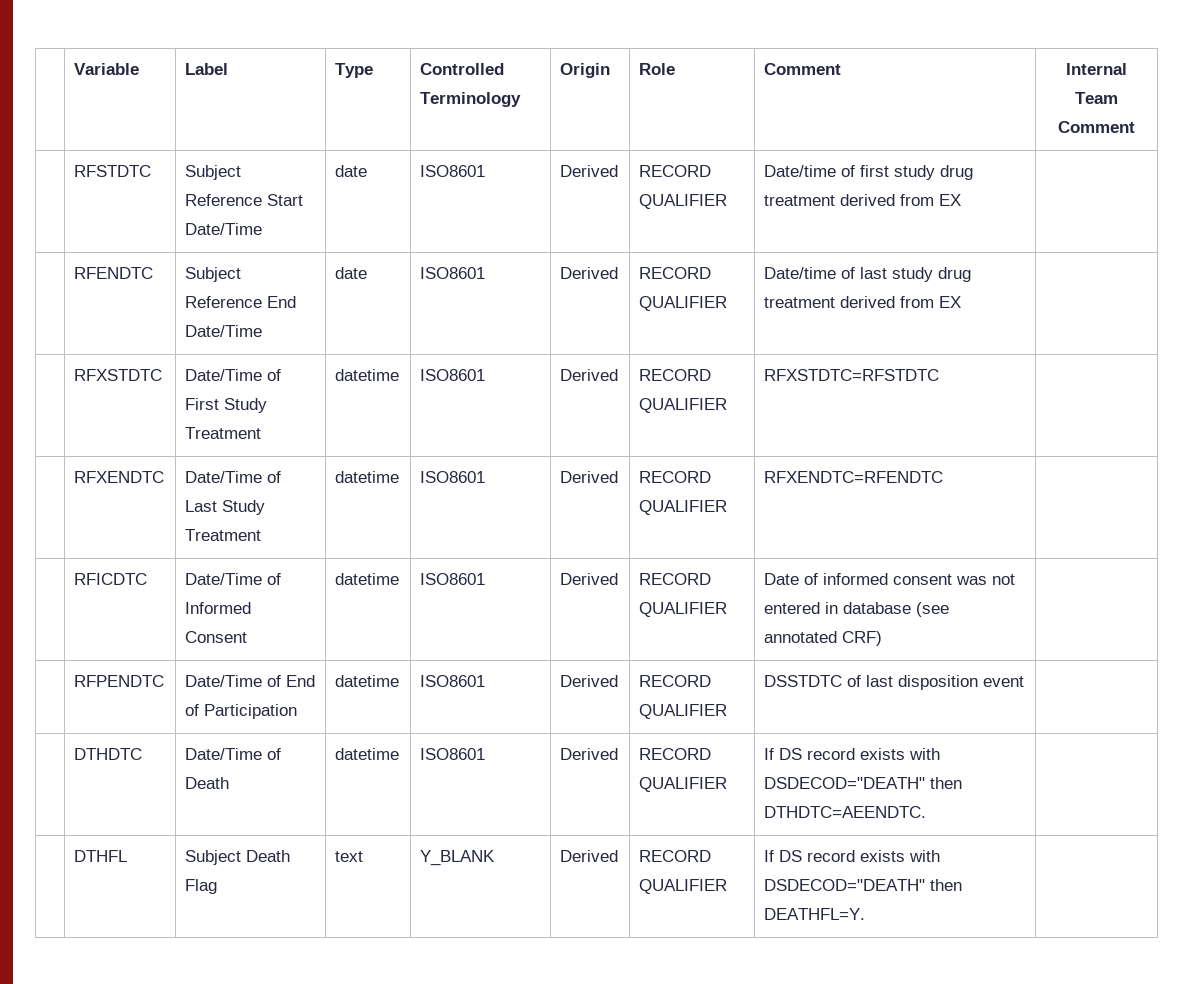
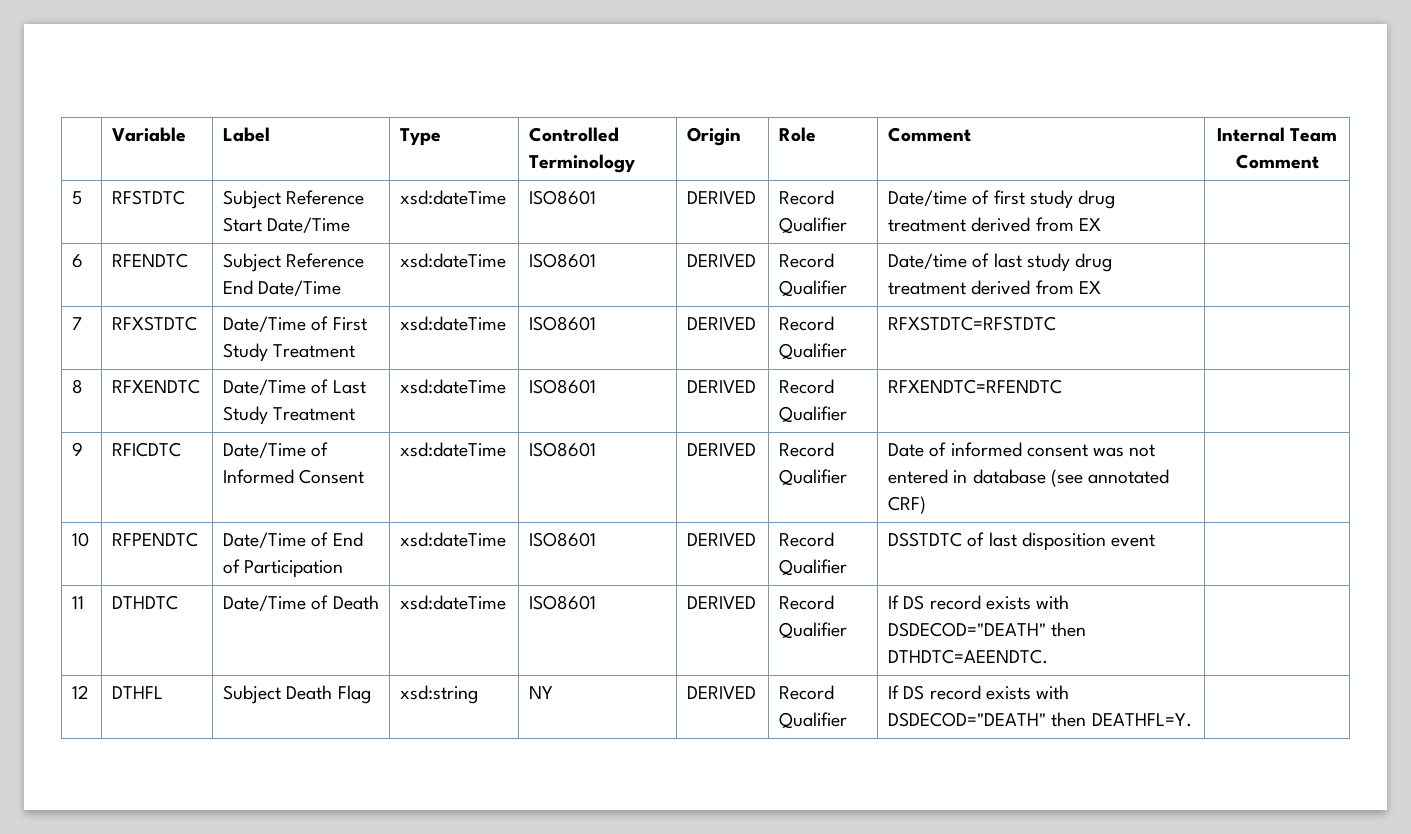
- | RFSTDTC | Subject Reference Start Date/Time | date | ISO8601 | Derived | RECORD QUALIFIER | Date/time of first study drug treatment derived from EX |
+ 5 | RFSTDTC | Subject Reference Start Date/Time | xsd:dateTime | ISO8601 | DERIVED | Record Qualifier | Date/time of first study drug treatment derived from EX |
- | RFENDTC | Subject Reference End Date/Time | date | ISO8601 | Derived | RECORD QUALIFIER | Date/time of last study drug treatment derived from EX |
+ 6 | RFENDTC | Subject Reference End Date/Time | xsd:dateTime | ISO8601 | DERIVED | Record Qualifier | Date/time of last study drug treatment derived from EX |
- | RFXSTDTC | Date/Time of First Study Treatment | datetime | ISO8601 | Derived | RECORD QUALIFIER | RFXSTDTC=RFSTDTC |
+ 7 | RFXSTDTC | Date/Time of First Study Treatment | xsd:dateTime | ISO8601 | DERIVED | Record Qualifier | RFXSTDTC=RFSTDTC |
- | RFXENDTC | Date/Time of Last Study Treatment | datetime | ISO8601 | Derived | RECORD QUALIFIER | RFXENDTC=RFENDTC |
+ 8 | RFXENDTC | Date/Time of Last Study Treatment | xsd:dateTime | ISO8601 | DERIVED | Record Qualifier | RFXENDTC=RFENDTC |
- | RFICDTC | Date/Time of Informed Consent | datetime | ISO8601 | Derived | RECORD QUALIFIER | Date of informed consent was not entered in database (see annotated CRF) |
+ 9 | RFICDTC | Date/Time of Informed Consent | xsd:dateTime | ISO8601 | DERIVED | Record Qualifier | Date of informed consent was not entered in database (see annotated CRF) |
- | RFPENDTC | Date/Time of End of Participation | datetime | ISO8601 | Derived | RECORD QUALIFIER | DSSTDTC of last disposition event |
+ 10 | RFPENDTC | Date/Time of End of Participation | xsd:dateTime | ISO8601 | DERIVED | Record Qualifier | DSSTDTC of last disposition event |
- | DTHDTC | Date/Time of Death | datetime | ISO8601 | Derived | RECORD QUALIFIER | If DS record exists with DSDECOD="DEATH" then DTHDTC=AEENDTC. |
+ 11 | DTHDTC | Date/Time of Death | xsd:dateTime | ISO8601 | DERIVED | Record Qualifier | If DS record exists with DSDECOD="DEATH" then DTHDTC=AEENDTC. |
- | DTHFL | Subject Death Flag | text | Y_BLANK | Derived | RECORD QUALIFIER | If DS record exists with DSDECOD="DEATH" then DEATHFL=Y. |
+ 12 | DTHFL | Subject Death Flag | xsd:string | NY | DERIVED | Record Qualifier | If DS record exists with DSDECOD="DEATH" then DEATHFL=Y. |

